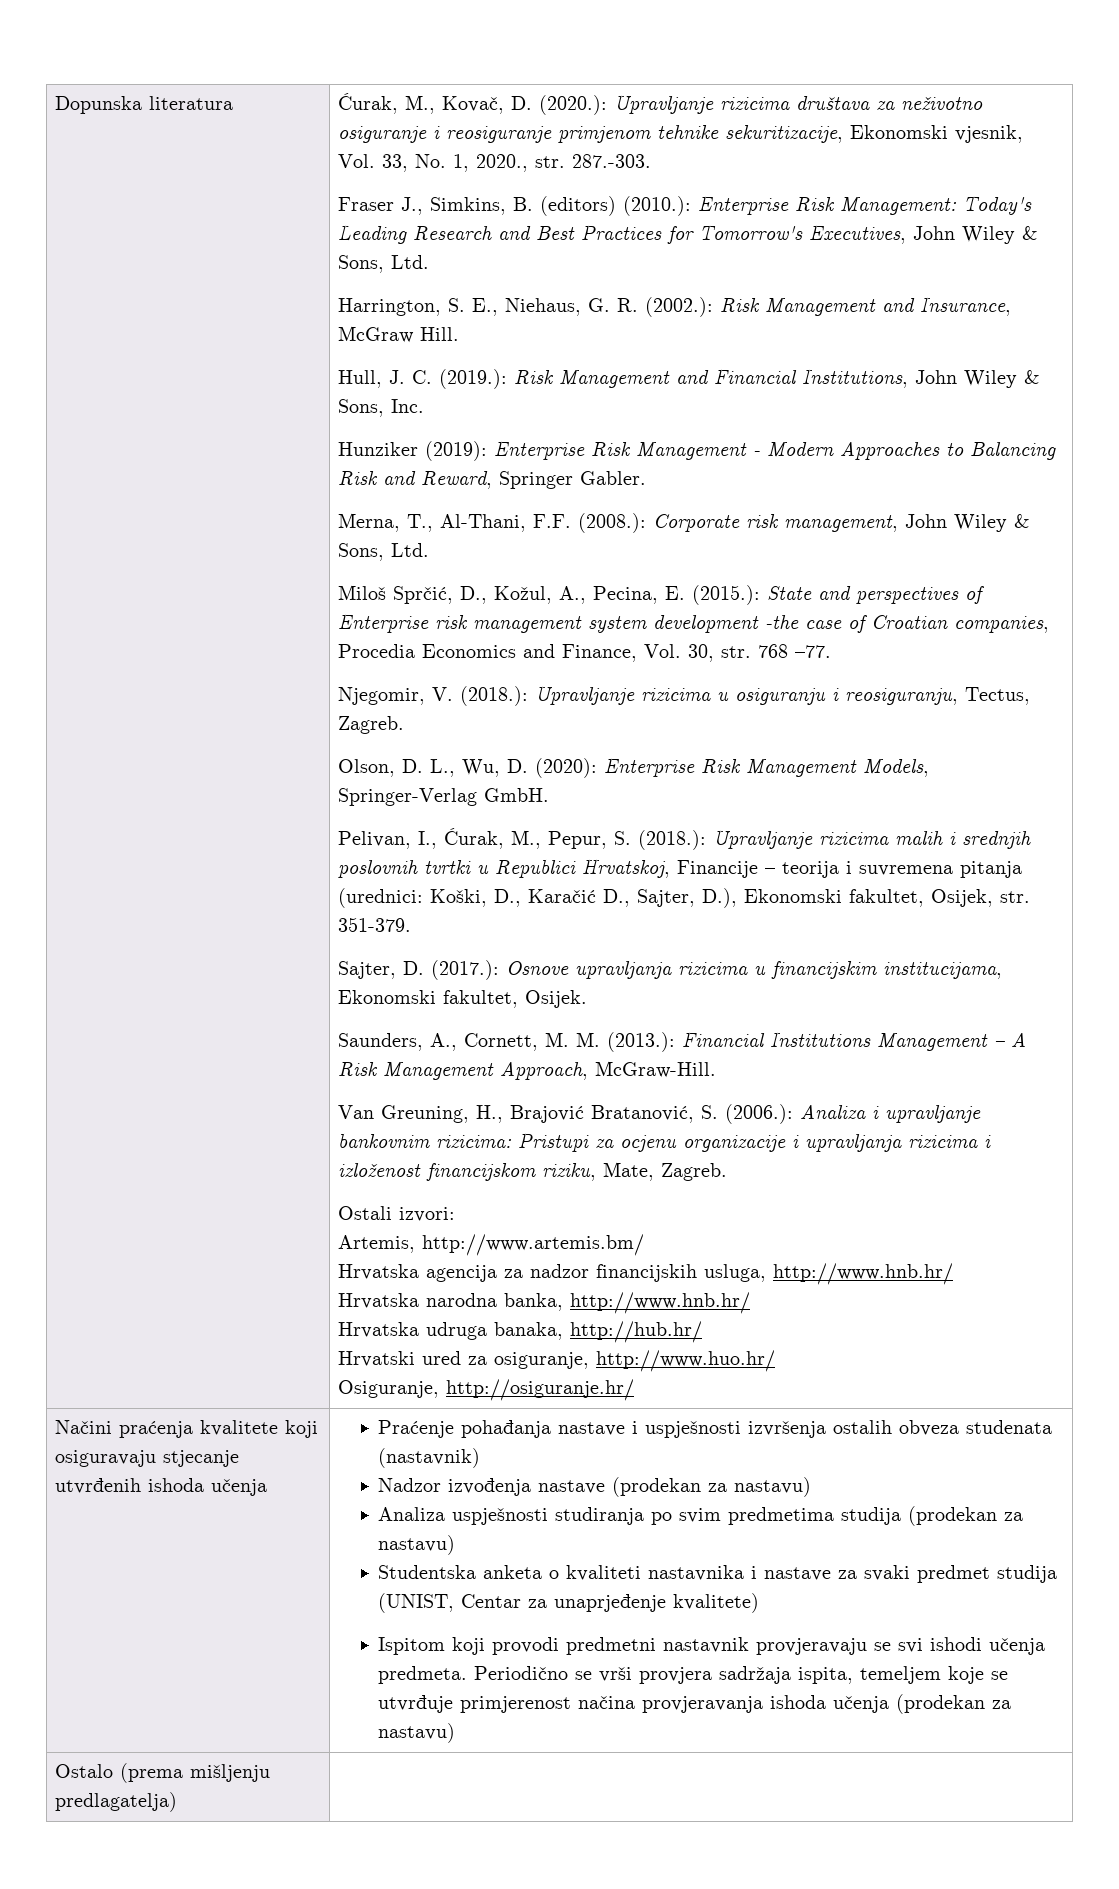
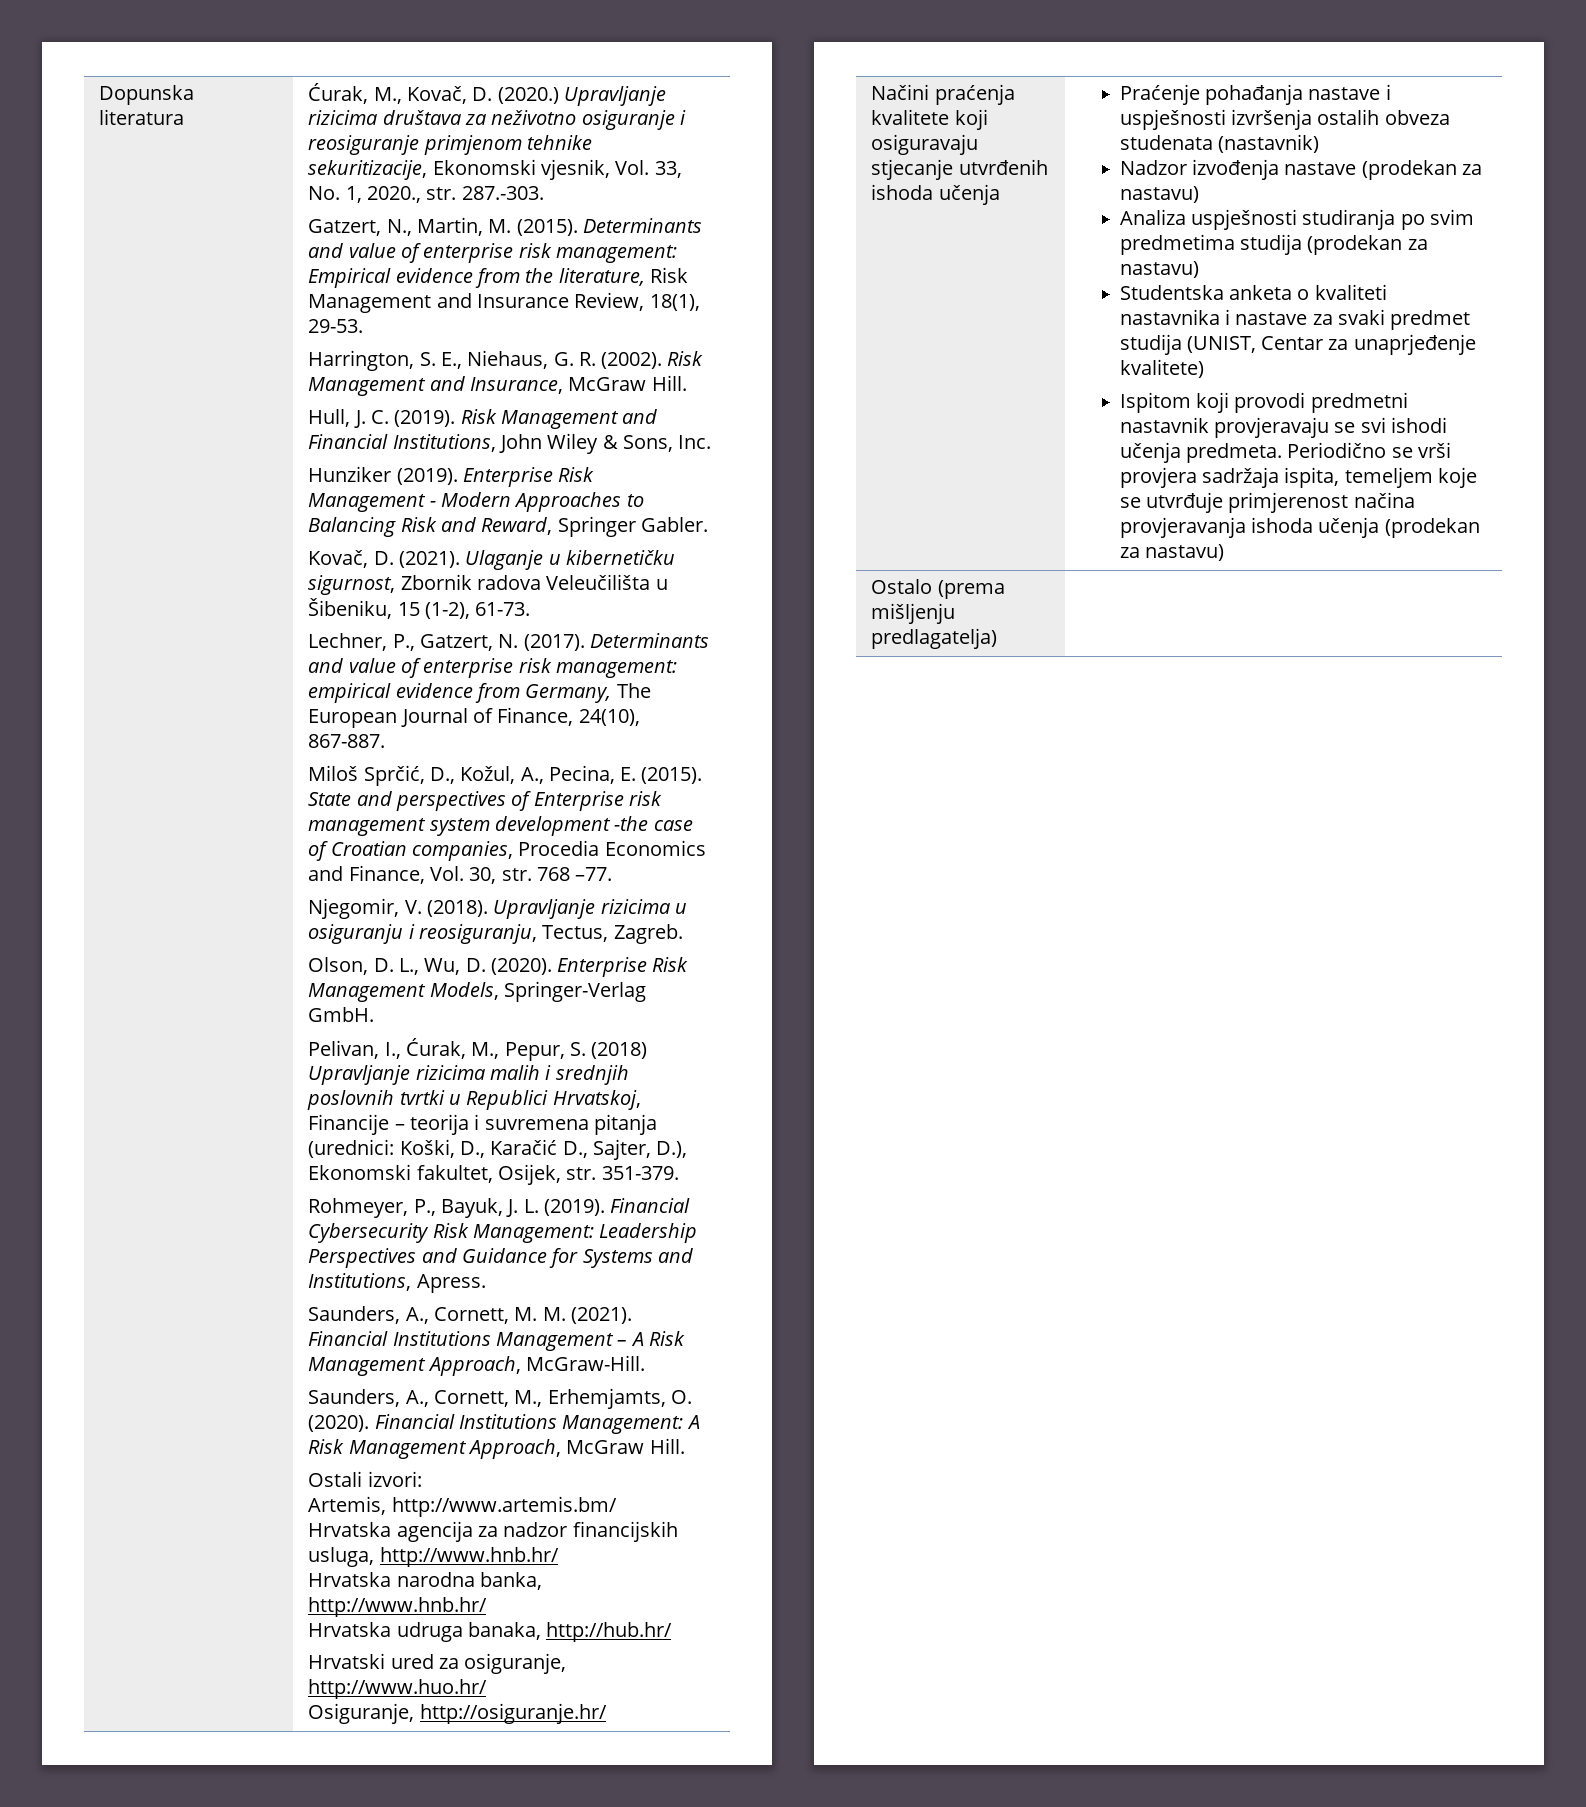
- Ćurak, M., Kovač, D. (2020.): Upravljanje rizicima društava za neživotno osiguranje i reosiguranje primjenom tehnike sekuritizacije, Ekonomski vjesnik, Vol. 33, No. 1, 2020., str. 287.-303.
+ Ćurak, M., Kovač, D. (2020.) Upravljanje rizicima društava za neživotno osiguranje i reosiguranje primjenom tehnike sekuritizacije, Ekonomski vjesnik, Vol. 33, No. 1, 2020., str. 287.-303.
- Fraser J., Simkins, B. (editors) (2010.): Enterprise Risk Management: Today's Leading Research and Best Practices for Tomorrow's Executives, John Wiley & Sons, Ltd.
+ Gatzert, N., Martin, M. (2015). Determinants and value of enterprise risk management: Empirical evidence from the literature, Risk Management and Insurance Review, 18(1), 29-53.
- Harrington, S. E., Niehaus, G. R. (2002.): Risk Management and Insurance, McGraw Hill.
+ Harrington, S. E., Niehaus, G. R. (2002). Risk Management and Insurance, McGraw Hill.
- Hull, J. C. (2019.): Risk Management and Financial Institutions, John Wiley & Sons, Inc.
+ Hull, J. C. (2019). Risk Management and Financial Institutions, John Wiley & Sons, Inc.
- Hunziker (2019): Enterprise Risk Management - Modern Approaches to Balancing Risk and Reward, Springer Gabler.
+ Hunziker (2019). Enterprise Risk Management - Modern Approaches to Balancing Risk and Reward, Springer Gabler.
- Merna, T., Al-Thani, F.F. (2008.): Corporate risk management, John Wiley & Sons, Ltd.
+ Kovač, D. (2021). Ulaganje u kibernetičku sigurnost, Zbornik radova Veleučilišta u Šibeniku, 15 (1-2), 61-73.
+ Lechner, P., Gatzert, N. (2017). Determinants and value of enterprise risk management: empirical evidence from Germany, The European Journal of Finance, 24(10), 867-887.
- Miloš Sprčić, D., Kožul, A., Pecina, E. (2015.): State and perspectives of Enterprise risk management system development -the case of Croatian companies, Procedia Economics and Finance, Vol. 30, str. 768 –77.
+ Miloš Sprčić, D., Kožul, A., Pecina, E. (2015). State and perspectives of Enterprise risk management system development -the case of Croatian companies, Procedia Economics and Finance, Vol. 30, str. 768 –77.
- Njegomir, V. (2018.): Upravljanje rizicima u osiguranju i reosiguranju, Tectus, Zagreb.
+ Njegomir, V. (2018). Upravljanje rizicima u osiguranju i reosiguranju, Tectus, Zagreb.
- Olson, D. L., Wu, D. (2020): Enterprise Risk Management Models, Springer-Verlag GmbH.
+ Olson, D. L., Wu, D. (2020). Enterprise Risk Management Models, Springer-Verlag GmbH.
- Pelivan, I., Ćurak, M., Pepur, S. (2018.): Upravljanje rizicima malih i srednjih poslovnih tvrtki u Republici Hrvatskoj, Financije – teorija i suvremena pitanja (urednici: Koški, D., Karačić D., Sajter, D.), Ekonomski fakultet, Osijek, str. 351-379.
+ Pelivan, I., Ćurak, M., Pepur, S. (2018) Upravljanje rizicima malih i srednjih poslovnih tvrtki u Republici Hrvatskoj, Financije – teorija i suvremena pitanja (urednici: Koški, D., Karačić D., Sajter, D.), Ekonomski fakultet, Osijek, str. 351-379.
- Sajter, D. (2017.): Osnove upravljanja rizicima u financijskim institucijama, Ekonomski fakultet, Osijek.
+ Rohmeyer, P., Bayuk, J. L. (2019). Financial Cybersecurity Risk Management: Leadership Perspectives and Guidance for Systems and Institutions, Apress.
- Saunders, A., Cornett, M. M. (2013.): Financial Institutions Management – A Risk Management Approach, McGraw-Hill.
+ Saunders, A., Cornett, M. M. (2021). Financial Institutions Management – A Risk Management Approach, McGraw-Hill.
- Van Greuning, H., Brajović Bratanović, S. (2006.): Analiza i upravljanje bankovnim rizicima: Pristupi za ocjenu organizacije i upravljanja rizicima i izloženost financijskom riziku, Mate, Zagreb.
+ Saunders, A., Cornett, M., Erhemjamts, O. (2020). Financial Institutions Management: A Risk Management Approach, McGraw Hill.

